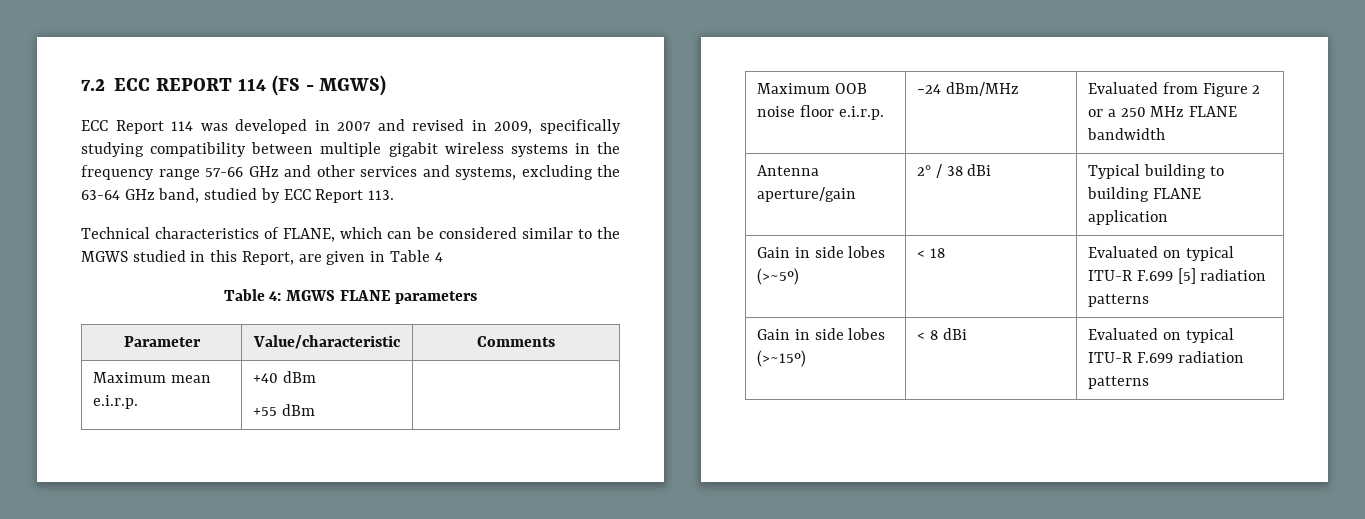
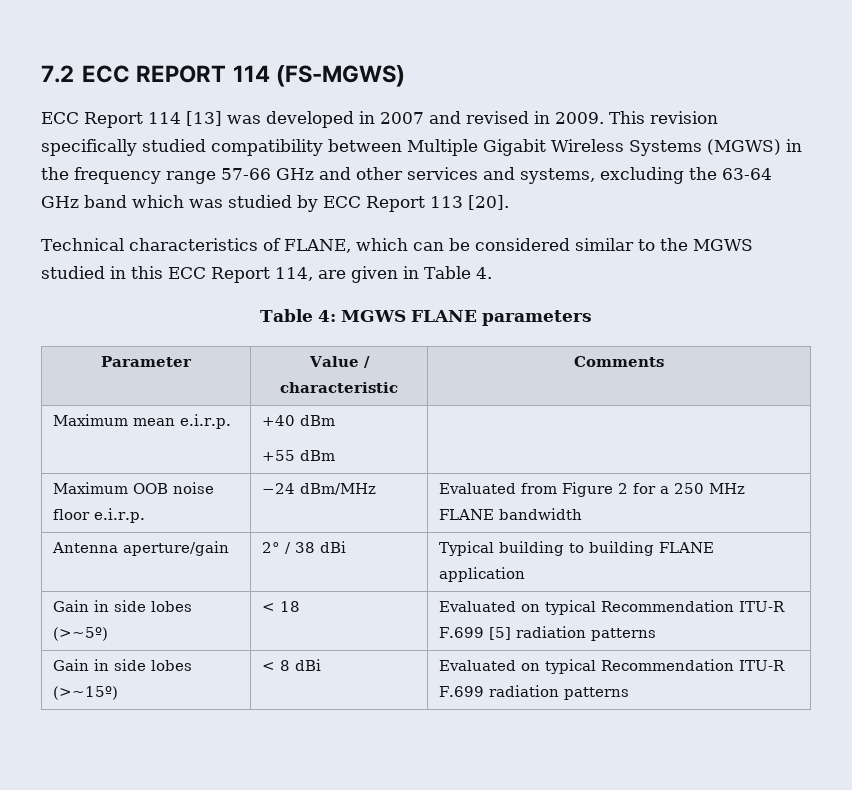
- 7.2 ECC REPORT 114 (FS - MGWS)
+ 7.2 ECC REPORT 114 (FS-MGWS)
- ECC Report 114 was developed in 2007 and revised in 2009, specifically studying compatibility between multiple gigabit wireless systems in the frequency range 57-66 GHz and other services and systems, excluding the 63-64 GHz band, studied by ECC Report 113.
+ ECC Report 114 [13] was developed in 2007 and revised in 2009. This revision specifically studied compatibility between Multiple Gigabit Wireless Systems (MGWS) in the frequency range 57-66 GHz and other services and systems, excluding the 63-64 GHz band which was studied by ECC Report 113 [20].
- Technical characteristics of FLANE, which can be considered similar to the MGWS studied in this Report, are given in Table 4
+ Technical characteristics of FLANE, which can be considered similar to the MGWS studied in this ECC Report 114, are given in Table 4.
- Parameter | Value/characteristic | Comments
+ Parameter | Value / characteristic | Comments
- Maximum OOB noise floor e.i.r.p. | −24 dBm/MHz | Evaluated from Figure 2 or a 250 MHz FLANE bandwidth
+ Maximum OOB noise floor e.i.r.p. | −24 dBm/MHz | Evaluated from Figure 2 for a 250 MHz FLANE bandwidth
- Gain in side lobes (>~5º) | < 18 | Evaluated on typical ITU-R F.699 [5] radiation patterns
+ Gain in side lobes (>~5º) | < 18 | Evaluated on typical Recommendation ITU-R F.699 [5] radiation patterns
- Gain in side lobes (>~15º) | < 8 dBi | Evaluated on typical ITU-R F.699 radiation patterns
+ Gain in side lobes (>~15º) | < 8 dBi | Evaluated on typical Recommendation ITU-R F.699 radiation patterns

